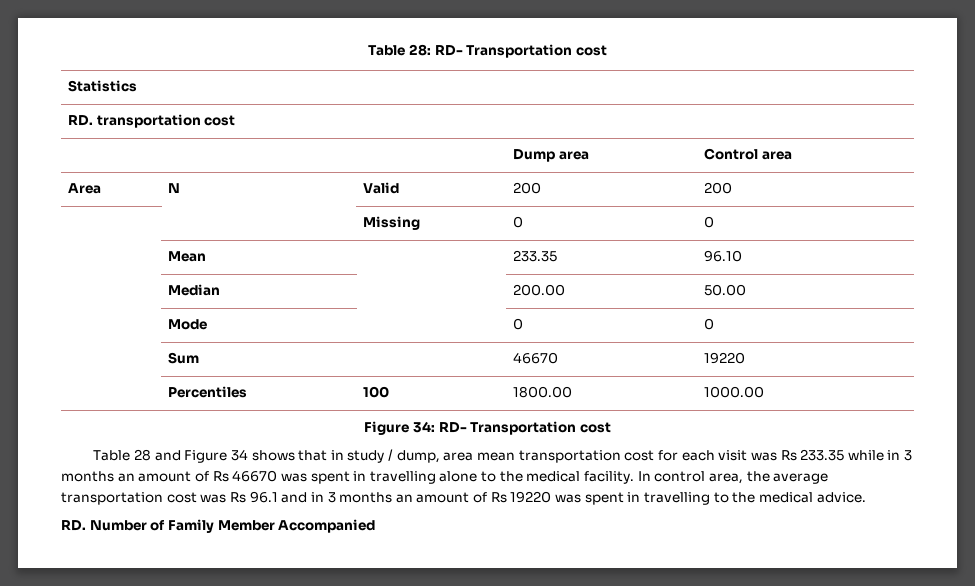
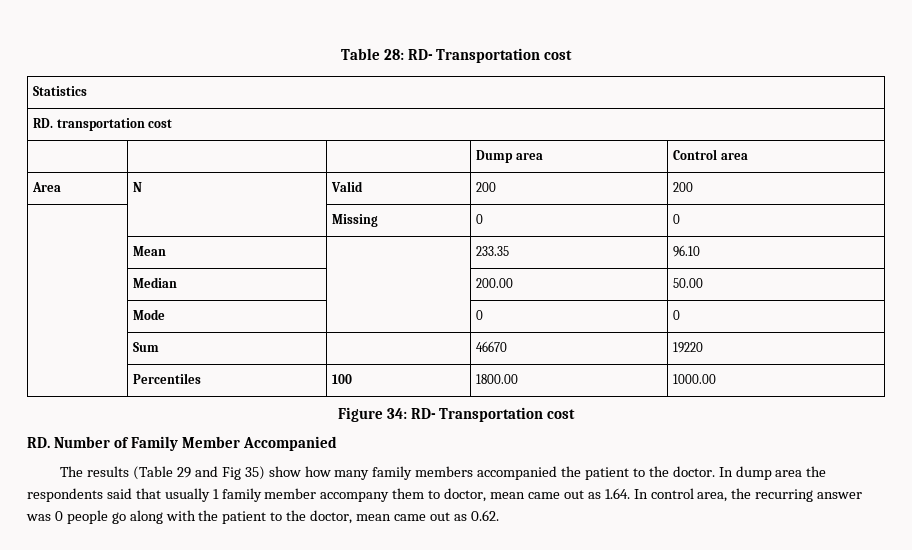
- Table 28 and Figure 34 shows that in study / dump, area mean transportation cost for each visit was Rs 233.35 while in 3 months an amount of Rs 46670 was spent in travelling alone to the medical facility. In control area, the average transportation cost was Rs 96.1 and in 3 months an amount of Rs 19220 was spent in travelling to the medical advice.
+ The results (Table 29 and Fig 35) show how many family members accompanied the patient to the doctor. In dump area the respondents said that usually 1 family member accompany them to doctor, mean came out as 1.64. In control area, the recurring answer was 0 people go along with the patient to the doctor, mean came out as 0.62.

